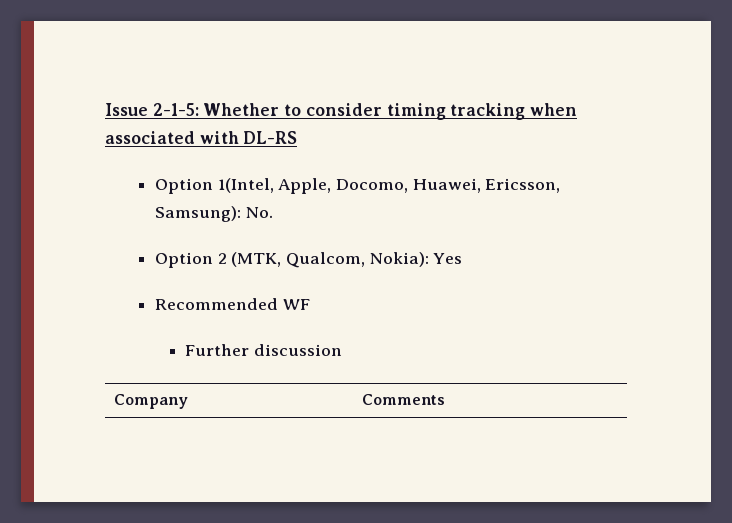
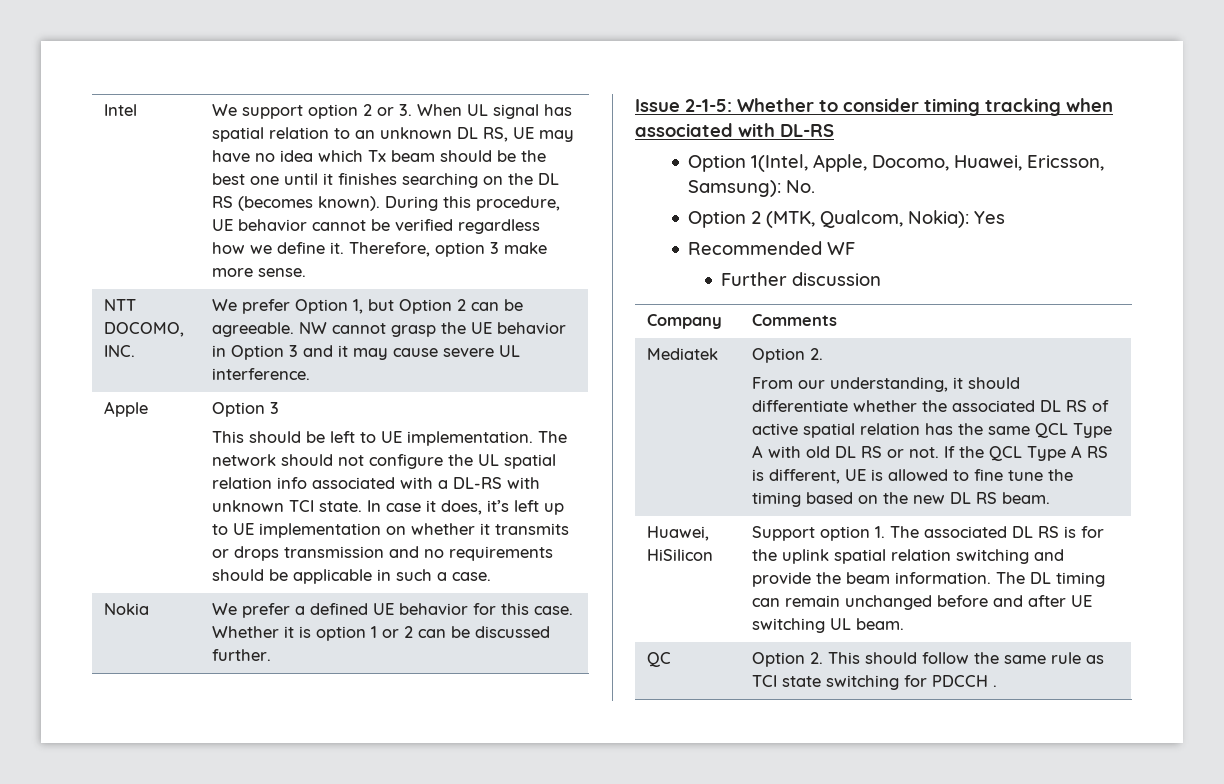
+ Intel | We support option 2 or 3. When UL signal has spatial relation to an unknown DL RS, UE may have no idea which Tx beam should be the best one until it finishes searching on the DL RS (becomes known). During this procedure, UE behavior cannot be verified regardless how we define it. Therefore, option 3 make more sense.
+ NTT DOCOMO, INC. | We prefer Option 1, but Option 2 can be agreeable. NW cannot grasp the UE behavior in Option 3 and it may cause severe UL interference.
+ Apple | Option 3
+ This should be left to UE implementation. The network should not configure the UL spatial relation info associated with a DL-RS with unknown TCI state. In case it does, it’s left up to UE implementation on whether it transmits or drops transmission and no requirements should be applicable in such a case.
+ Nokia | We prefer a defined UE behavior for this case. Whether it is option 1 or 2 can be discussed further.
+ Mediatek | Option 2.
+ From our understanding, it should differentiate whether the associated DL RS of active spatial relation has the same QCL Type A with old DL RS or not. If the QCL Type A RS is different, UE is allowed to fine tune the timing based on the new DL RS beam.
+ Huawei, HiSilicon | Support option 1. The associated DL RS is for the uplink spatial relation switching and provide the beam information. The DL timing can remain unchanged before and after UE switching UL beam.
+ QC | Option 2. This should follow the same rule as TCI state switching for PDCCH .

